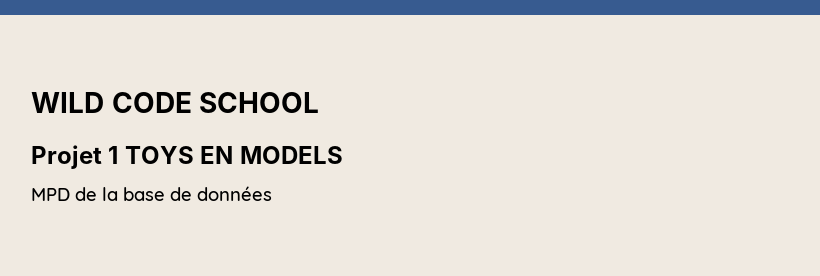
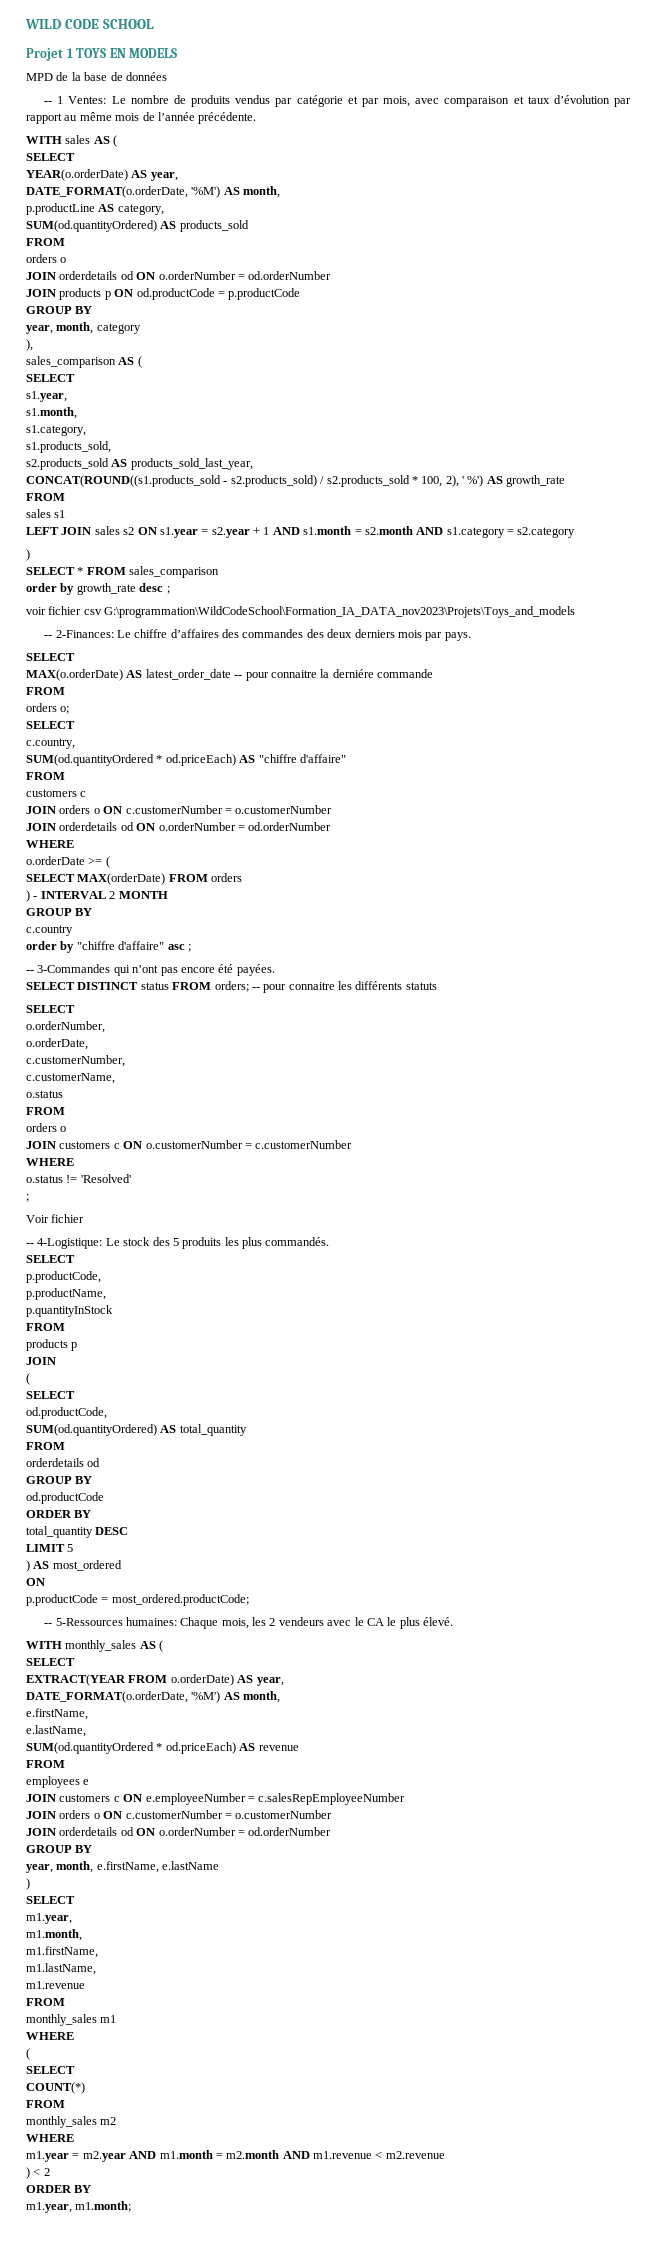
+ -- 1 Ventes: Le nombre de produits vendus par catégorie et par mois, avec comparaison et taux d’évolution par rapport au même mois de l’année précédente.
+ WITH sales AS (
+ SELECT
+ YEAR(o.orderDate) AS year,
+ DATE_FORMAT(o.orderDate, '%M') AS month,
+ p.productLine AS category,
+ SUM(od.quantityOrdered) AS products_sold
+ FROM
+ orders o
+ JOIN orderdetails od ON o.orderNumber = od.orderNumber
+ JOIN products p ON od.productCode = p.productCode
+ GROUP BY
+ year, month, category
+ ),
+ sales_comparison AS (
+ SELECT
+ s1.year,
+ s1.month,
+ s1.category,
+ s1.products_sold,
+ s2.products_sold AS products_sold_last_year,
+ CONCAT(ROUND((s1.products_sold - s2.products_sold) / s2.products_sold * 100, 2), ' %') AS growth_rate
+ FROM
+ sales s1
+ LEFT JOIN sales s2 ON s1.year = s2.year + 1 AND s1.month = s2.month AND s1.category = s2.category
+ )
+ SELECT * FROM sales_comparison
+ order by growth_rate desc ;
+ voir fichier csv G:\programmation\WildCodeSchool\Formation_IA_DATA_nov2023\Projets\Toys_and_models
+ -- 2-Finances: Le chiffre d’affaires des commandes des deux derniers mois par pays.
+ SELECT
+ MAX(o.orderDate) AS latest_order_date -- pour connaitre la derniére commande
+ FROM
+ orders o;
+ SELECT
+ c.country,
+ SUM(od.quantityOrdered * od.priceEach) AS "chiffre d'affaire"
+ FROM
+ customers c
+ JOIN orders o ON c.customerNumber = o.customerNumber
+ JOIN orderdetails od ON o.orderNumber = od.orderNumber
+ WHERE
+ o.orderDate >= (
+ SELECT MAX(orderDate) FROM orders
+ ) - INTERVAL 2 MONTH
+ GROUP BY
+ c.country
+ order by "chiffre d'affaire" asc ;
+ -- 3-Commandes qui n’ont pas encore été payées.
+ SELECT DISTINCT status FROM orders; -- pour connaitre les différents statuts
+ SELECT
+ o.orderNumber,
+ o.orderDate,
+ c.customerNumber,
+ c.customerName,
+ o.status
+ FROM
+ orders o
+ JOIN customers c ON o.customerNumber = c.customerNumber
+ WHERE
+ o.status != 'Resolved'
+ ;
+ Voir fichier
+ -- 4-Logistique: Le stock des 5 produits les plus commandés.
+ SELECT
+ p.productCode,
+ p.productName,
+ p.quantityInStock
+ FROM
+ products p
+ JOIN
+ (
+ SELECT
+ od.productCode,
+ SUM(od.quantityOrdered) AS total_quantity
+ FROM
+ orderdetails od
+ GROUP BY
+ od.productCode
+ ORDER BY
+ total_quantity DESC
+ LIMIT 5
+ ) AS most_ordered
+ ON
+ p.productCode = most_ordered.productCode;
+ -- 5-Ressources humaines: Chaque mois, les 2 vendeurs avec le CA le plus élevé.
+ WITH monthly_sales AS (
+ SELECT
+ EXTRACT(YEAR FROM o.orderDate) AS year,
+ DATE_FORMAT(o.orderDate, '%M') AS month,
+ e.firstName,
+ e.lastName,
+ SUM(od.quantityOrdered * od.priceEach) AS revenue
+ FROM
+ employees e
+ JOIN customers c ON e.employeeNumber = c.salesRepEmployeeNumber
+ JOIN orders o ON c.customerNumber = o.customerNumber
+ JOIN orderdetails od ON o.orderNumber = od.orderNumber
+ GROUP BY
+ year, month, e.firstName, e.lastName
+ )
+ SELECT
+ m1.year,
+ m1.month,
+ m1.firstName,
+ m1.lastName,
+ m1.revenue
+ FROM
+ monthly_sales m1
+ WHERE
+ (
+ SELECT
+ COUNT(*)
+ FROM
+ monthly_sales m2
+ WHERE
+ m1.year = m2.year AND m1.month = m2.month AND m1.revenue < m2.revenue
+ ) < 2
+ ORDER BY
+ m1.year, m1.month;

